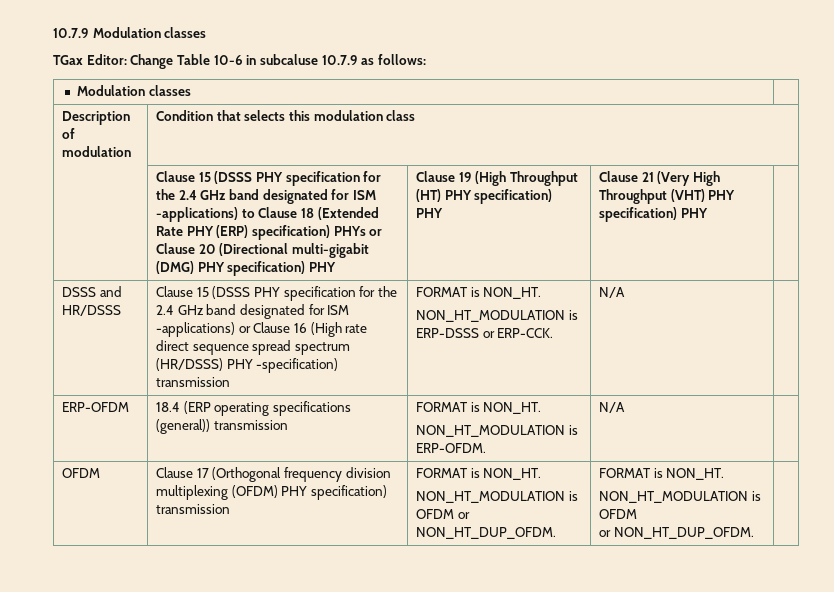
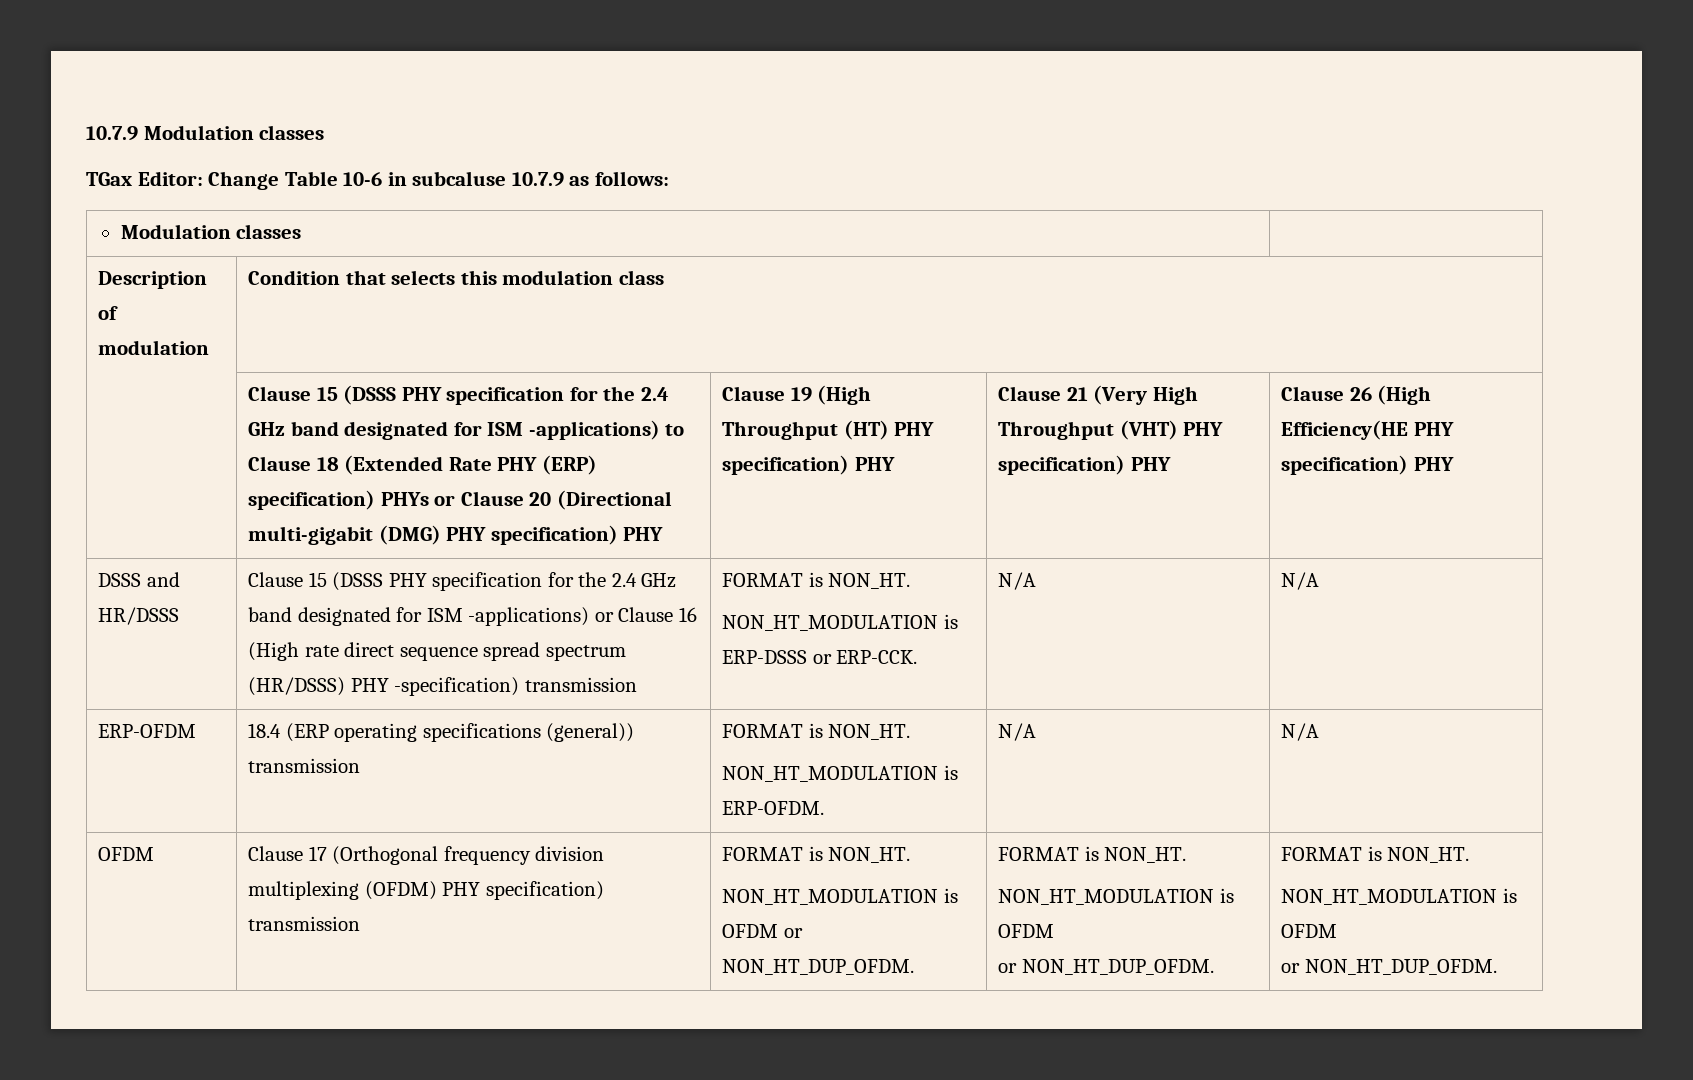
+ Clause 26 (High Efficiency(HE PHY specification) PHY
  DSSS and HR/DSSS | Clause 15 (DSSS PHY specification for the 2.4 GHz band designated for ISM -applications) or Clause 16 (High rate direct sequence spread spectrum (HR/DSSS) PHY -specification) transmission | FORMAT is NON_HT.
- NON_HT_MODULATION is ERP-DSSS or ERP-CCK. | N/A |
+ NON_HT_MODULATION is ERP-DSSS or ERP-CCK. | N/A | N/A
  ERP-OFDM | 18.4 (ERP operating specifications (general)) transmission | FORMAT is NON_HT.
- NON_HT_MODULATION is ERP-OFDM. | N/A |
+ NON_HT_MODULATION is ERP-OFDM. | N/A | N/A
  OFDM | Clause 17 (Orthogonal frequency division multiplexing (OFDM) PHY specification) transmission | FORMAT is NON_HT.
  NON_HT_MODULATION is OFDM or NON_HT_DUP_OFDM. | FORMAT is NON_HT.
  NON_HT_MODULATION is OFDM
- or NON_HT_DUP_OFDM. |
+ or NON_HT_DUP_OFDM. | FORMAT is NON_HT.
+ NON_HT_MODULATION is OFDM
+ or NON_HT_DUP_OFDM.

